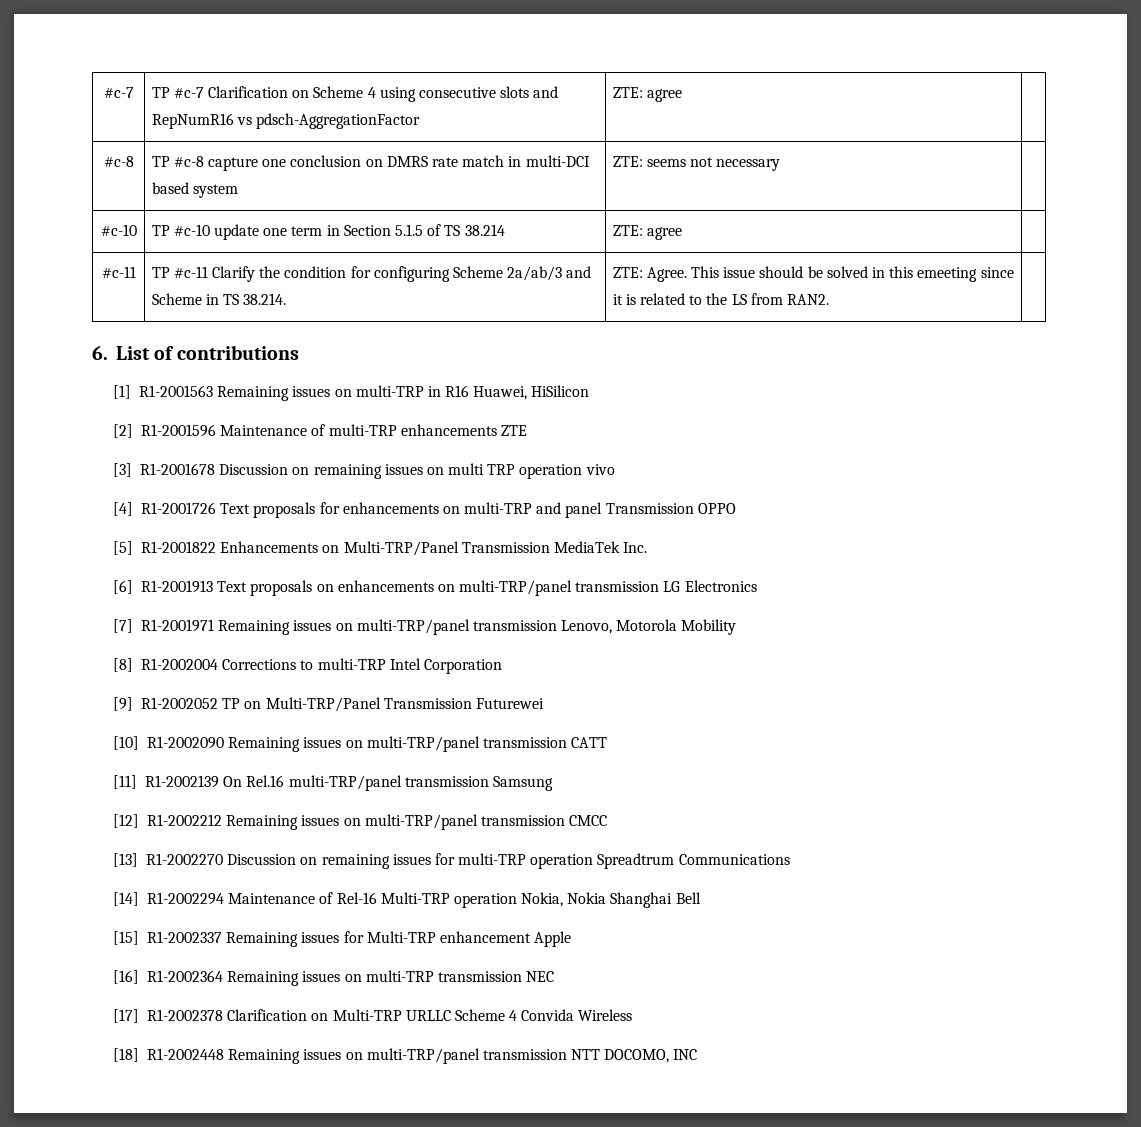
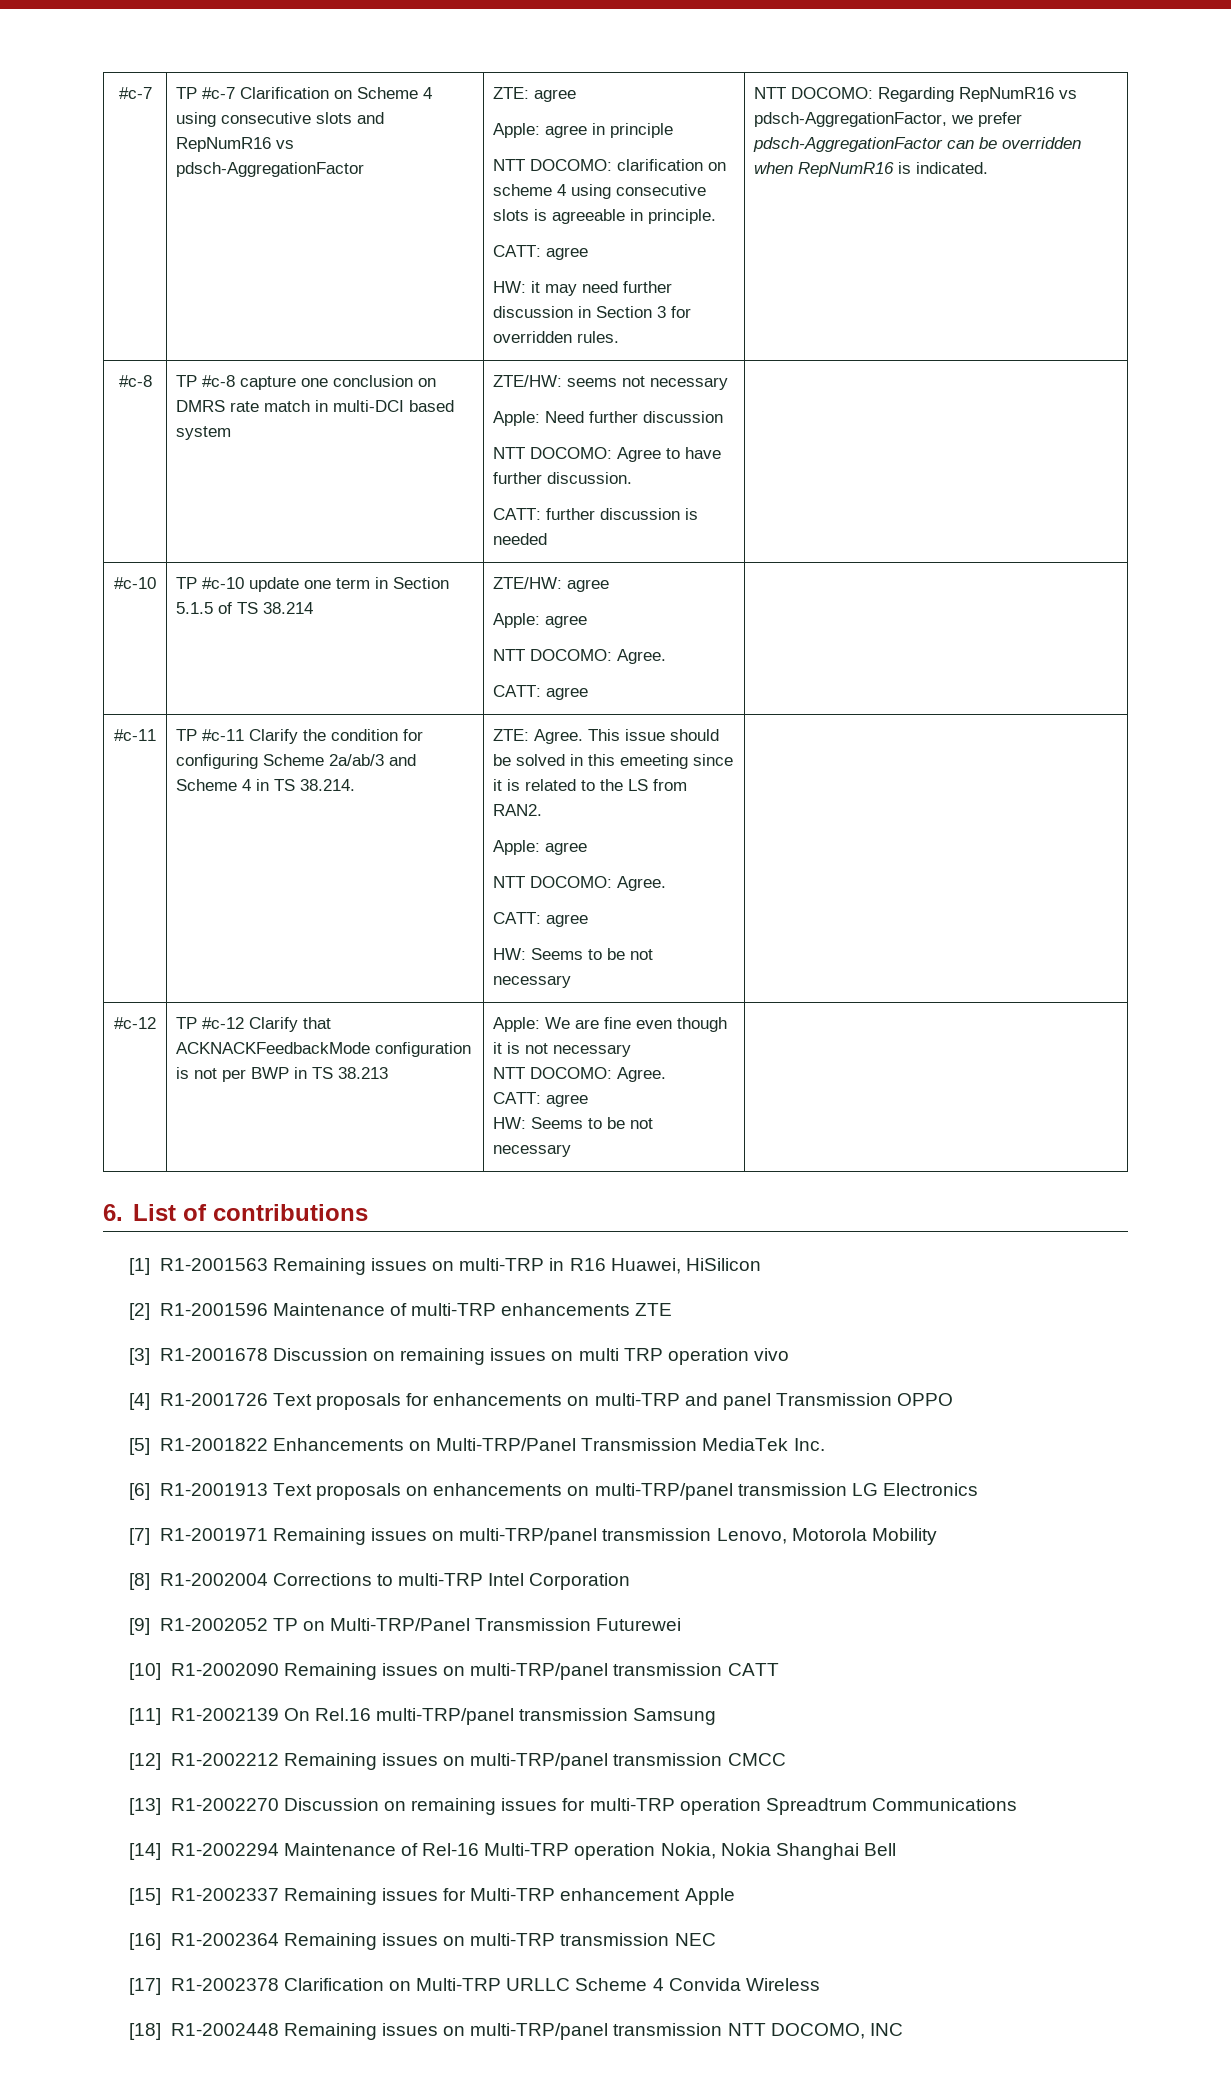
+ Apple: agree in principle
+ NTT DOCOMO: clarification on scheme 4 using consecutive slots is agreeable in principle.
+ CATT: agree
+ HW: it may need further discussion in Section 3 for overridden rules. | NTT DOCOMO: Regarding RepNumR16 vs pdsch-AggregationFactor, we prefer pdsch-AggregationFactor can be overridden when RepNumR16 is indicated.
- #c-8 | TP #c-8 capture one conclusion on DMRS rate match in multi-DCI based system | ZTE: seems not necessary |
+ #c-8 | TP #c-8 capture one conclusion on DMRS rate match in multi-DCI based system | ZTE/HW: seems not necessary
+ Apple: Need further discussion
+ NTT DOCOMO: Agree to have further discussion.
+ CATT: further discussion is needed |
- #c-10 | TP #c-10 update one term in Section 5.1.5 of TS 38.214 | ZTE: agree |
+ #c-10 | TP #c-10 update one term in Section 5.1.5 of TS 38.214 | ZTE/HW: agree
+ Apple: agree
+ NTT DOCOMO: Agree.
+ CATT: agree |
- TP #c-11 Clarify the condition for configuring Scheme 2a/ab/3 and Scheme in TS 38.214.
+ TP #c-11 Clarify the condition for configuring Scheme 2a/ab/3 and Scheme 4 in TS 38.214.
  This issue should be solved in this emeeting since it is related to the LS from RAN2.
+ Apple: agree
+ NTT DOCOMO: Agree.
+ CATT: agree
+ HW: Seems to be not necessary |
+ #c-12 | TP #c-12 Clarify that ACKNACKFeedbackMode configuration is not per BWP in TS 38.213 | Apple: We are fine even though it is not necessary
+ NTT DOCOMO: Agree.
+ CATT: agree
+ HW: Seems to be not necessary |

